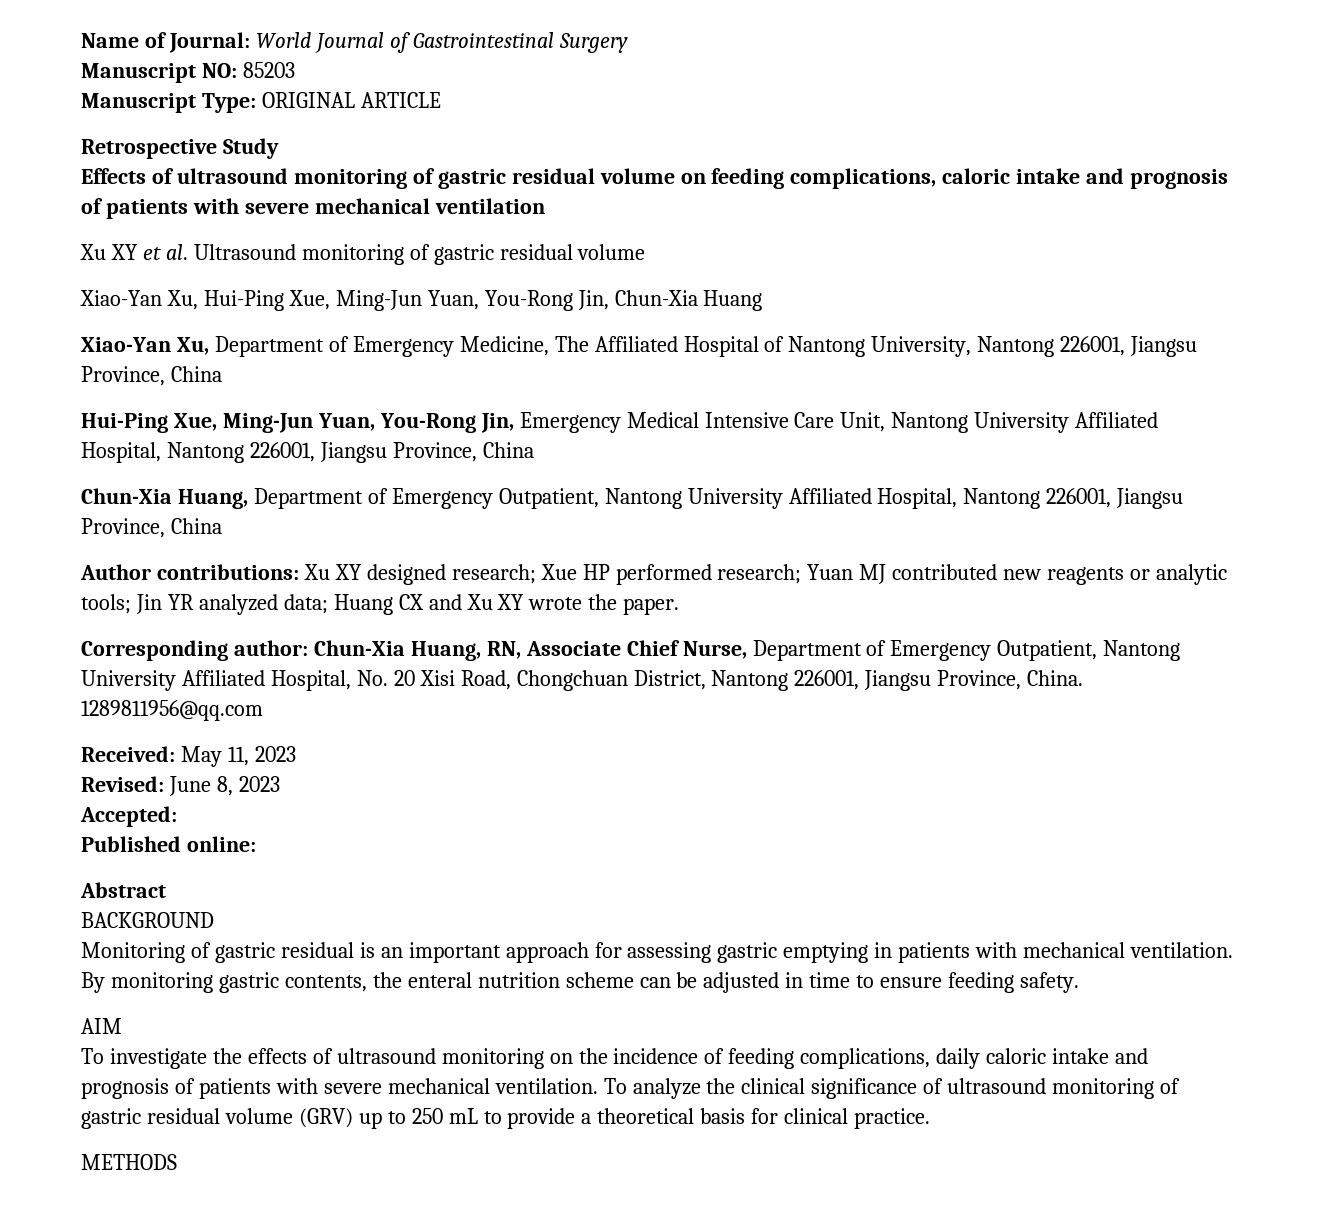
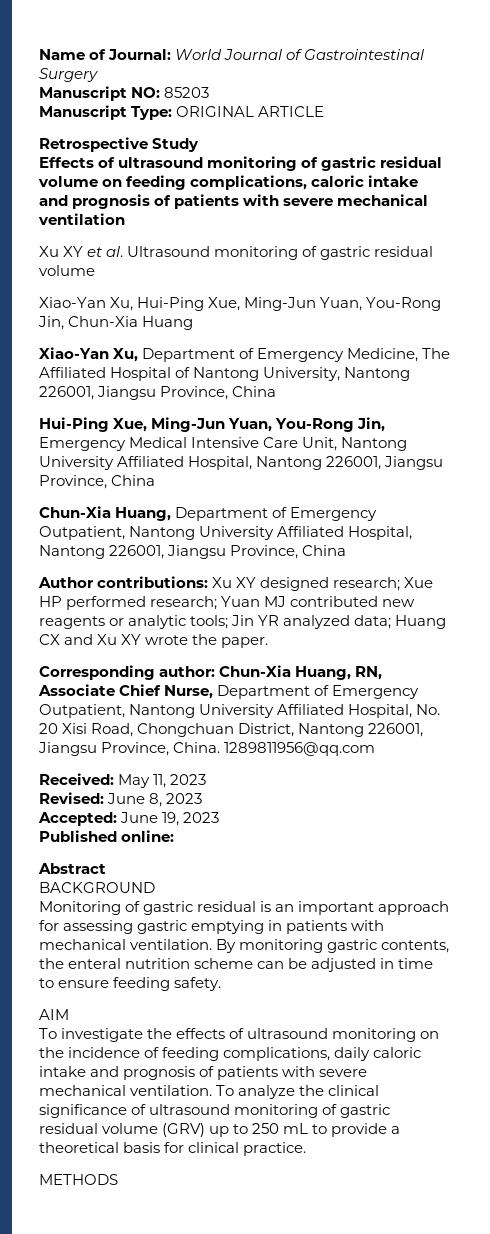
- Accepted:
+ Accepted: June 19, 2023

